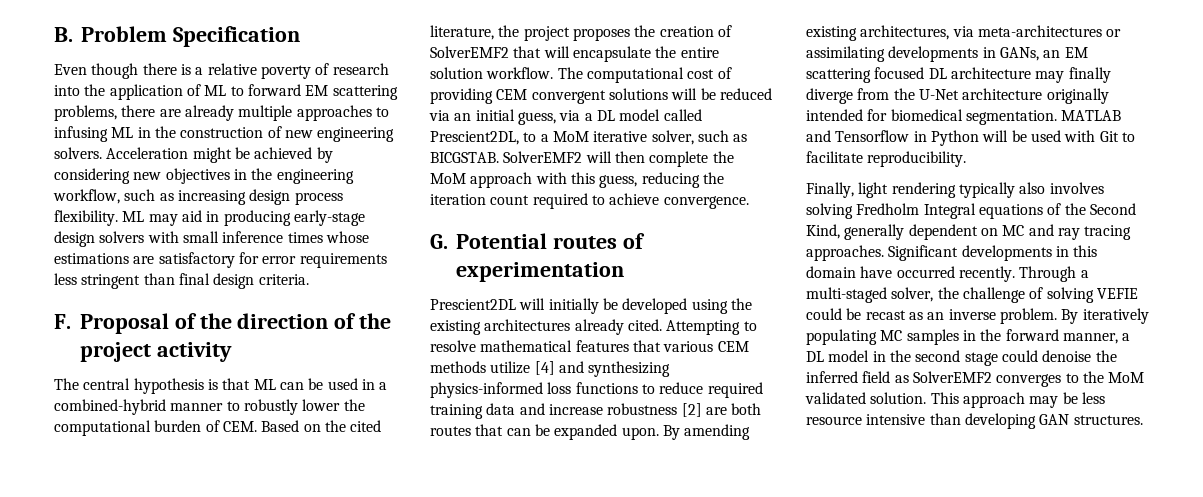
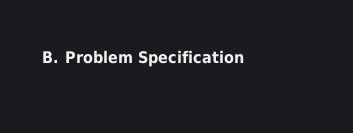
- Even though there is a relative poverty of research into the application of ML to forward EM scattering problems, there are already multiple approaches to infusing ML in the construction of new engineering solvers. Acceleration might be achieved by considering new objectives in the engineering workflow, such as increasing design process flexibility. ML may aid in producing early-stage design solvers with small inference times whose estimations are satisfactory for error requirements less stringent than final design criteria.
- F. Proposal of the direction of the project activity
- The central hypothesis is that ML can be used in a combined-hybrid manner to robustly lower the computational burden of CEM. Based on the cited literature, the project proposes the creation of SolverEMF2 that will encapsulate the entire solution workflow. The computational cost of providing CEM convergent solutions will be reduced via an initial guess, via a DL model called Prescient2DL, to a MoM iterative solver, such as BICGSTAB. SolverEMF2 will then complete the MoM approach with this guess, reducing the iteration count required to achieve convergence.
- G. Potential routes of experimentation
- Prescient2DL will initially be developed using the existing architectures already cited. Attempting to resolve mathematical features that various CEM methods utilize [4] and synthesizing physics-informed loss functions to reduce required training data and increase robustness [2] are both routes that can be expanded upon. By amending existing architectures, via meta-architectures or assimilating developments in GANs, an EM scattering focused DL architecture may finally diverge from the U-Net architecture originally intended for biomedical segmentation. MATLAB and Tensorflow in Python will be used with Git to facilitate reproducibility.
- Finally, light rendering typically also involves solving Fredholm Integral equations of the Second Kind, generally dependent on MC and ray tracing approaches. Significant developments in this domain have occurred recently. Through a multi-staged solver, the challenge of solving VEFIE could be recast as an inverse problem. By iteratively populating MC samples in the forward manner, a DL model in the second stage could denoise the inferred field as SolverEMF2 converges to the MoM validated solution. This approach may be less resource intensive than developing GAN structures.

